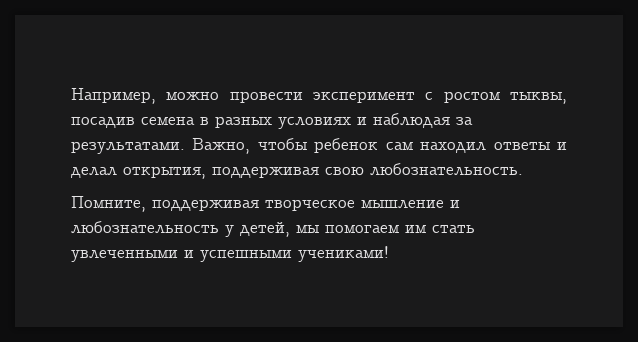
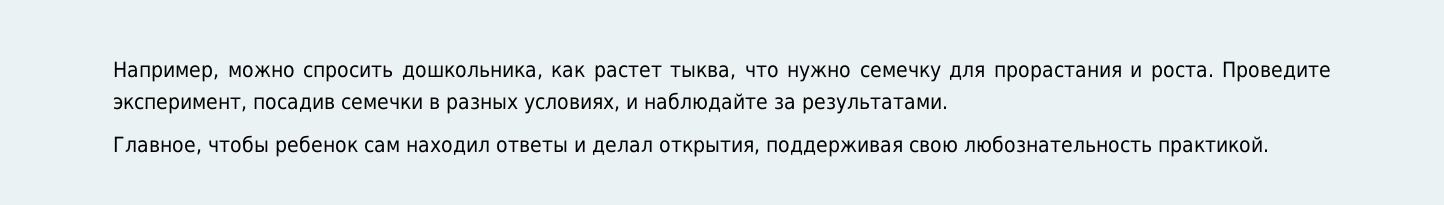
- Например, можно провести эксперимент с ростом тыквы, посадив семена в разных условиях и наблюдая за результатами. Важно, чтобы ребенок сам находил ответы и делал открытия, поддерживая свою любознательность.
- Помните, поддерживая творческое мышление и любознательность у детей, мы помогаем им стать увлеченными и успешными учениками!
+ Например, можно спросить дошкольника, как растет тыква, что нужно семечку для прорастания и роста. Проведите эксперимент, посадив семечки в разных условиях, и наблюдайте за результатами.
+ Главное, чтобы ребенок сам находил ответы и делал открытия, поддерживая свою любознательность практикой.

